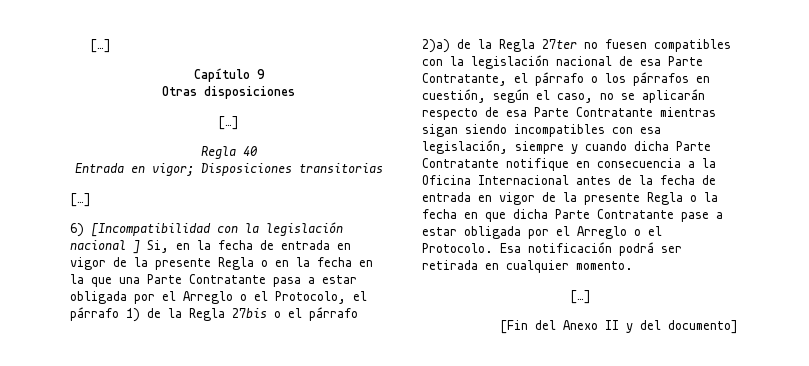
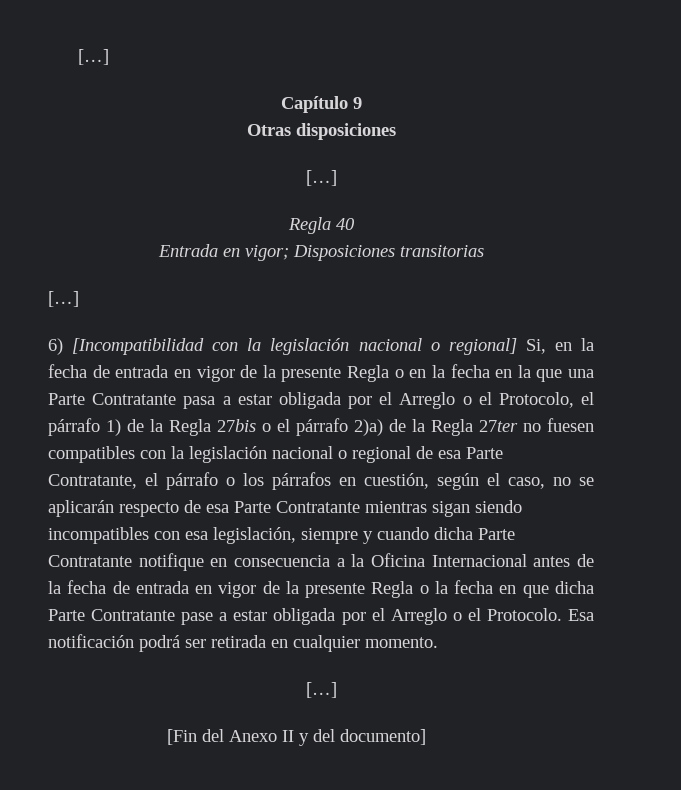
- 6) [Incompatibilidad con la legislación nacional ] Si, en la fecha de entrada en vigor de la presente Regla o en la fecha en la que una Parte Contratante pasa a estar obligada por el Arreglo o el Protocolo, el párrafo 1) de la Regla 27bis o el párrafo 2)a) de la Regla 27ter no fuesen compatibles con la legislación nacional de esa Parte Contratante, el párrafo o los párrafos en cuestión, según el caso, no se aplicarán respecto de esa Parte Contratante mientras sigan siendo incompatibles con esa legislación, siempre y cuando dicha Parte Contratante notifique en consecuencia a la Oficina Internacional antes de la fecha de entrada en vigor de la presente Regla o la fecha en que dicha Parte Contratante pase a estar obligada por el Arreglo o el Protocolo.
+ 6) [Incompatibilidad con la legislación nacional o regional] Si, en la fecha de entrada en vigor de la presente Regla o en la fecha en la que una Parte Contratante pasa a estar obligada por el Arreglo o el Protocolo, el párrafo 1) de la Regla 27bis o el párrafo 2)a) de la Regla 27ter no fuesen compatibles con la legislación nacional o regional de esa Parte Contratante, el párrafo o los párrafos en cuestión, según el caso, no se aplicarán respecto de esa Parte Contratante mientras sigan siendo incompatibles con esa legislación, siempre y cuando dicha Parte Contratante notifique en consecuencia a la Oficina Internacional antes de la fecha de entrada en vigor de la presente Regla o la fecha en que dicha Parte Contratante pase a estar obligada por el Arreglo o el Protocolo.

